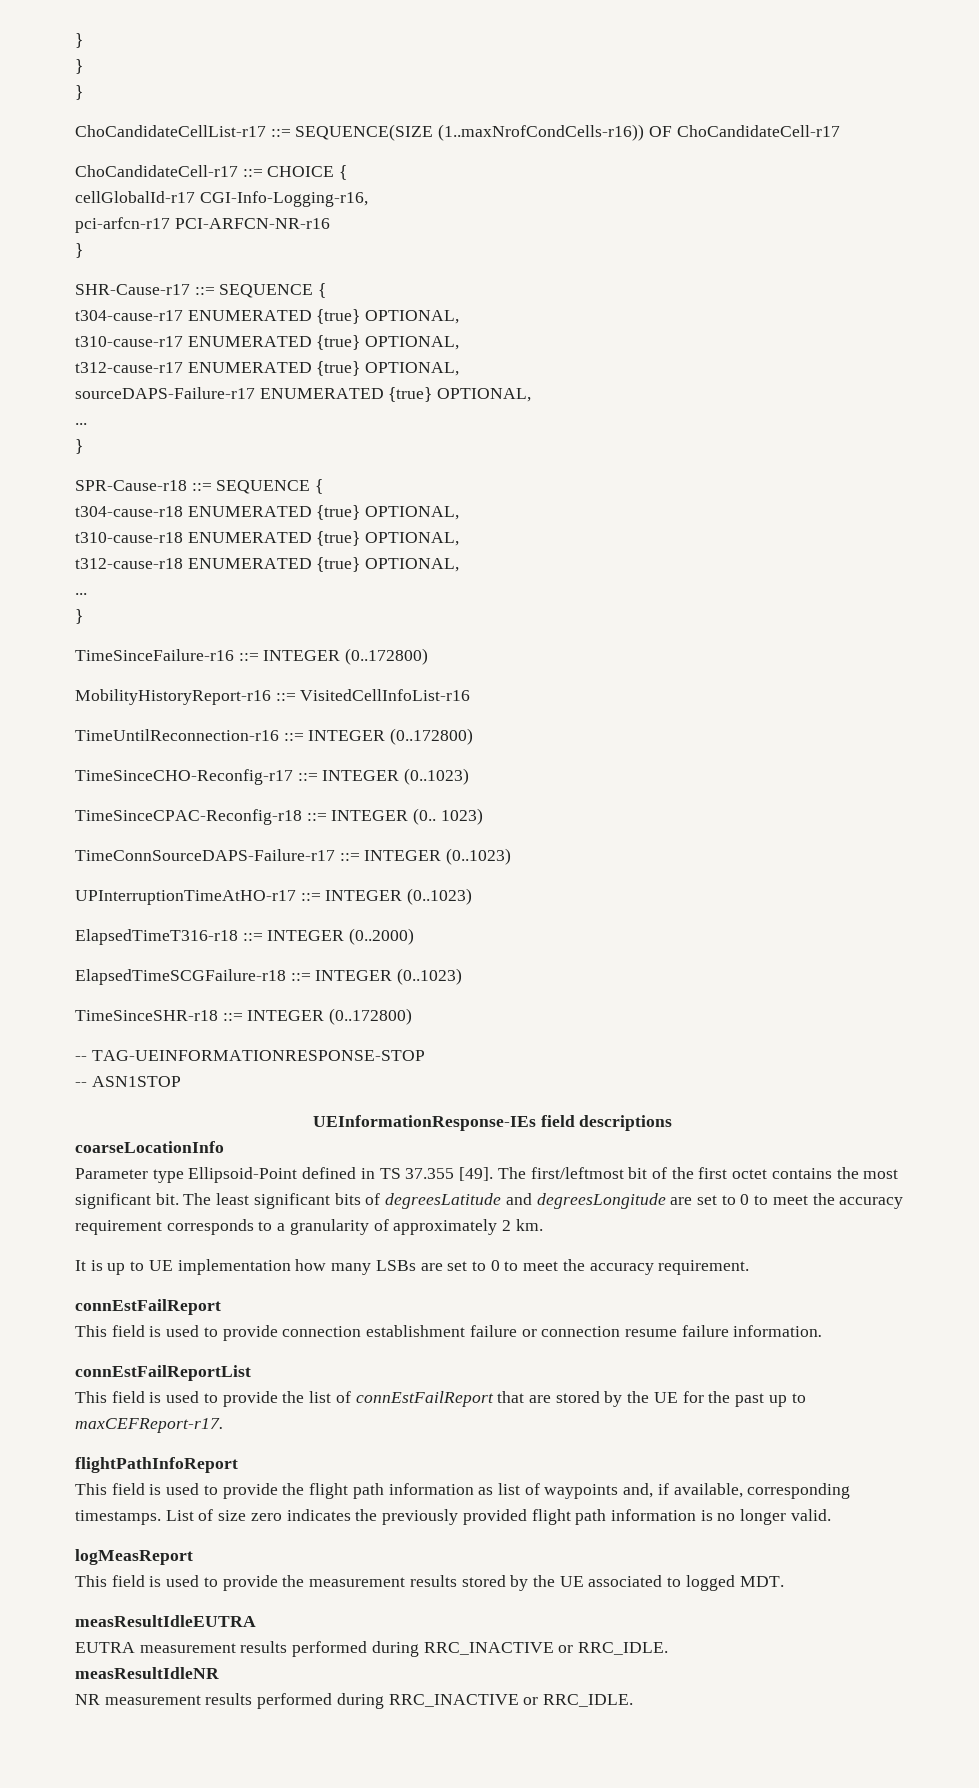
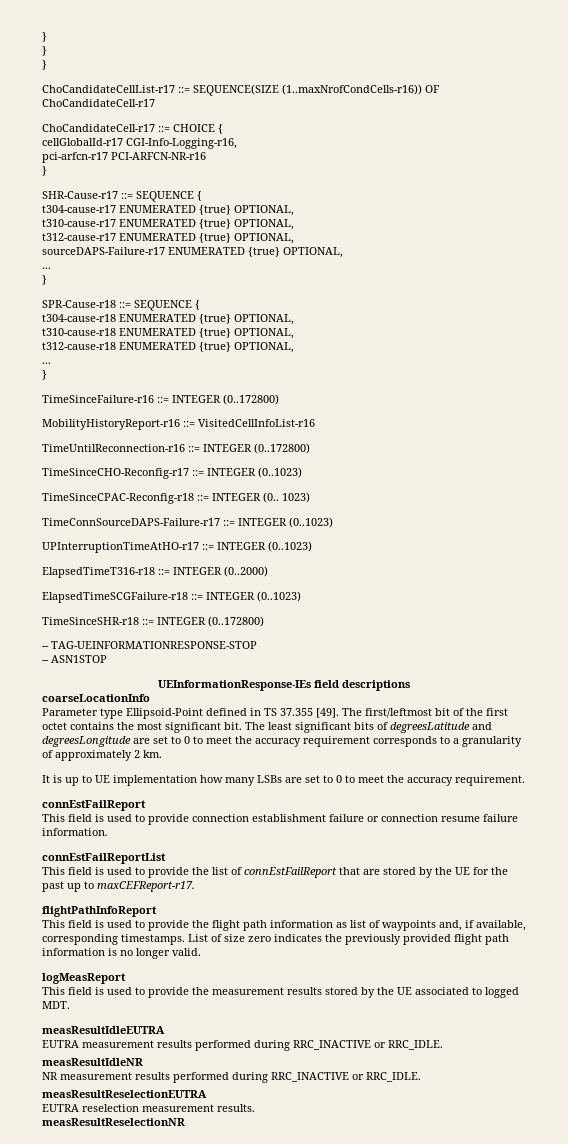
+ measResultReselectionEUTRA
+ EUTRA reselection measurement results.
+ measResultReselectionNR

